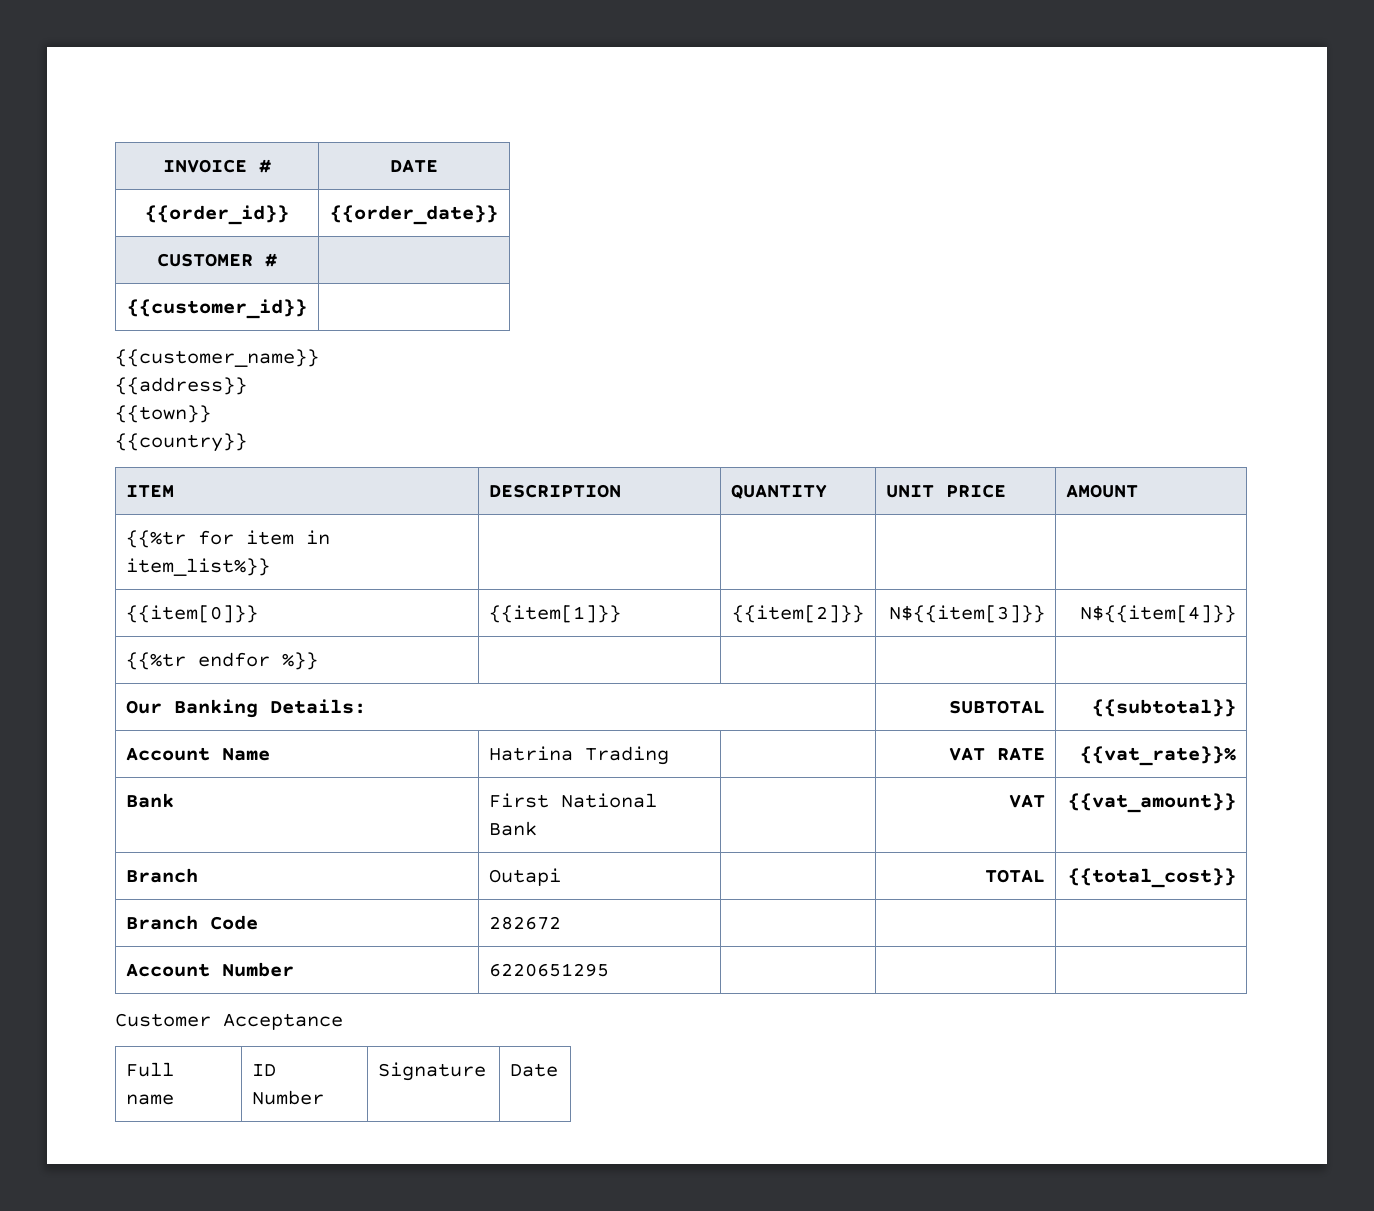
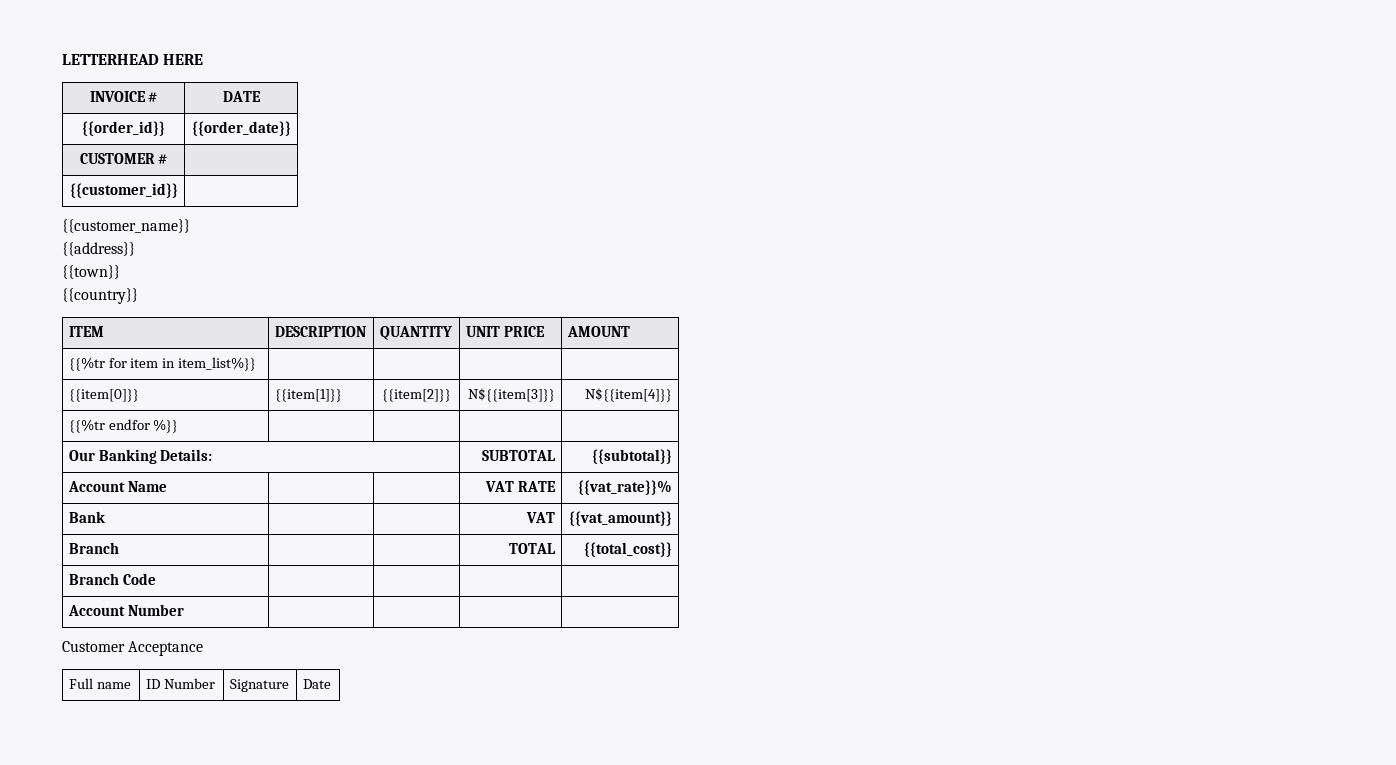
+ LETTERHEAD HERE
- Account Name | Hatrina Trading | | VAT RATE | {{vat_rate}}%
+ Account Name | | | VAT RATE | {{vat_rate}}%
- Bank | First National Bank | | VAT | {{vat_amount}}
+ Bank | | | VAT | {{vat_amount}}
- Branch | Outapi | | TOTAL | {{total_cost}}
+ Branch | | | TOTAL | {{total_cost}}
- Branch Code | 282672 | | |
+ Branch Code | | | |
- Account Number | 6220651295 | | |
+ Account Number | | | |

